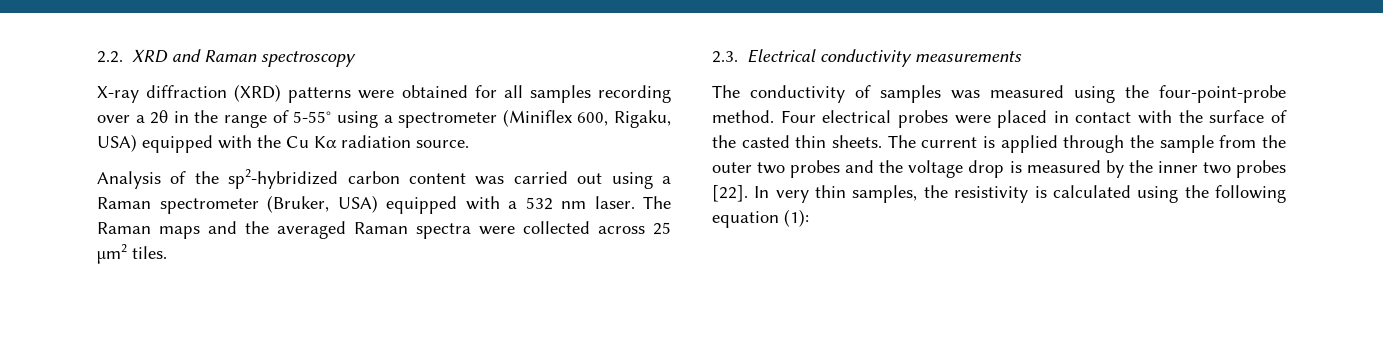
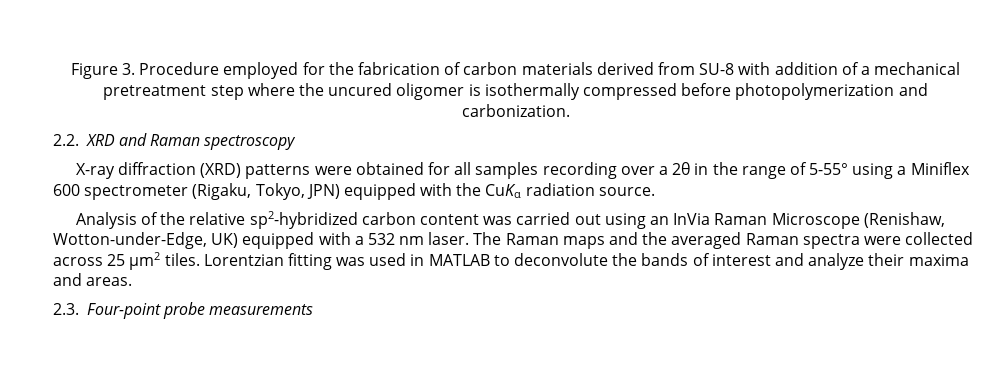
+ Figure 3. Procedure employed for the fabrication of carbon materials derived from SU-8 with addition of a mechanical pretreatment step where the uncured oligomer is isothermally compressed before photopolymerization and carbonization.
- X-ray diffraction (XRD) patterns were obtained for all samples recording over a 2θ in the range of 5-55° using a spectrometer (Miniflex 600, Rigaku, USA) equipped with the Cu Kα radiation source.
+ X-ray diffraction (XRD) patterns were obtained for all samples recording over a 2θ in the range of 5-55° using a Miniflex 600 spectrometer (Rigaku, Tokyo, JPN) equipped with the CuKα radiation source.
- Analysis of the sp2-hybridized carbon content was carried out using a Raman spectrometer (Bruker, USA) equipped with a 532 nm laser.
+ Analysis of the relative sp2-hybridized carbon content was carried out using an InVia Raman Microscope (Renishaw, Wotton-under-Edge, UK) equipped with a 532 nm laser.
+ Lorentzian fitting was used in MATLAB to deconvolute the bands of interest and analyze their maxima and areas.
- 2.3. Electrical conductivity measurements
+ 2.3. Four-point probe measurements
- The conductivity of samples was measured using the four-point-probe method. Four electrical probes were placed in contact with the surface of the casted thin sheets. The current is applied through the sample from the outer two probes and the voltage drop is measured by the inner two probes [22]. In very thin samples, the resistivity is calculated using the following equation (1):

